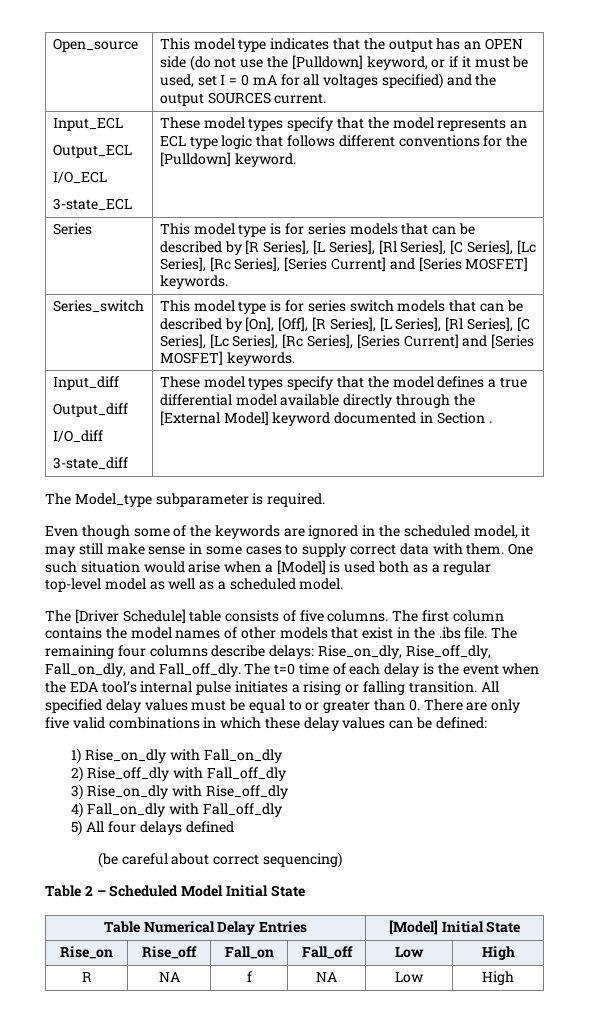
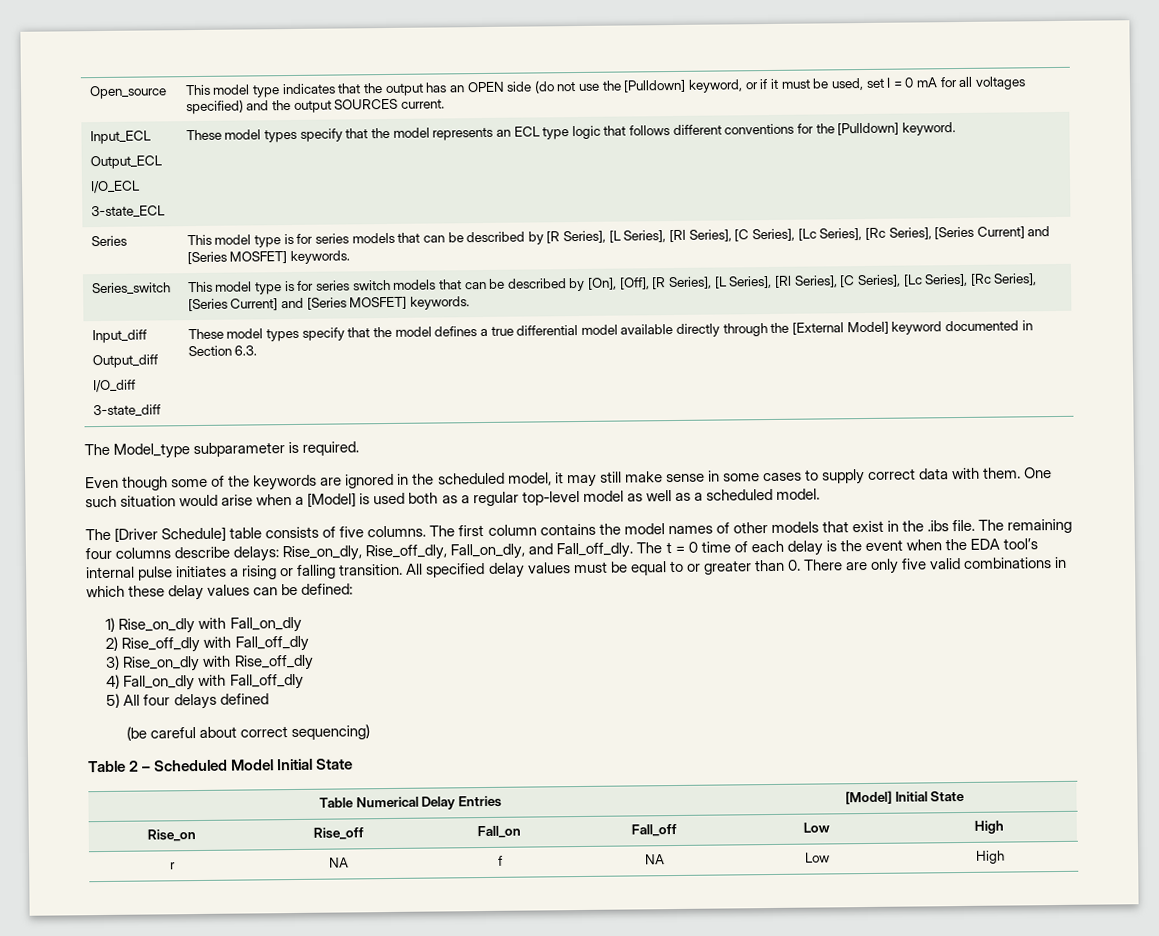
  Input_diff
  Output_diff
  I/O_diff
- 3-state_diff | These model types specify that the model defines a true differential model available directly through the [External Model] keyword documented in Section .
+ 3-state_diff | These model types specify that the model defines a true differential model available directly through the [External Model] keyword documented in Section 6.3.
- The t=0 time of each delay is the event when the EDA tool’s internal pulse initiates a rising or falling transition.
+ The t = 0 time of each delay is the event when the EDA tool’s internal pulse initiates a rising or falling transition.
- R | NA | f | NA | Low | High
+ r | NA | f | NA | Low | High

